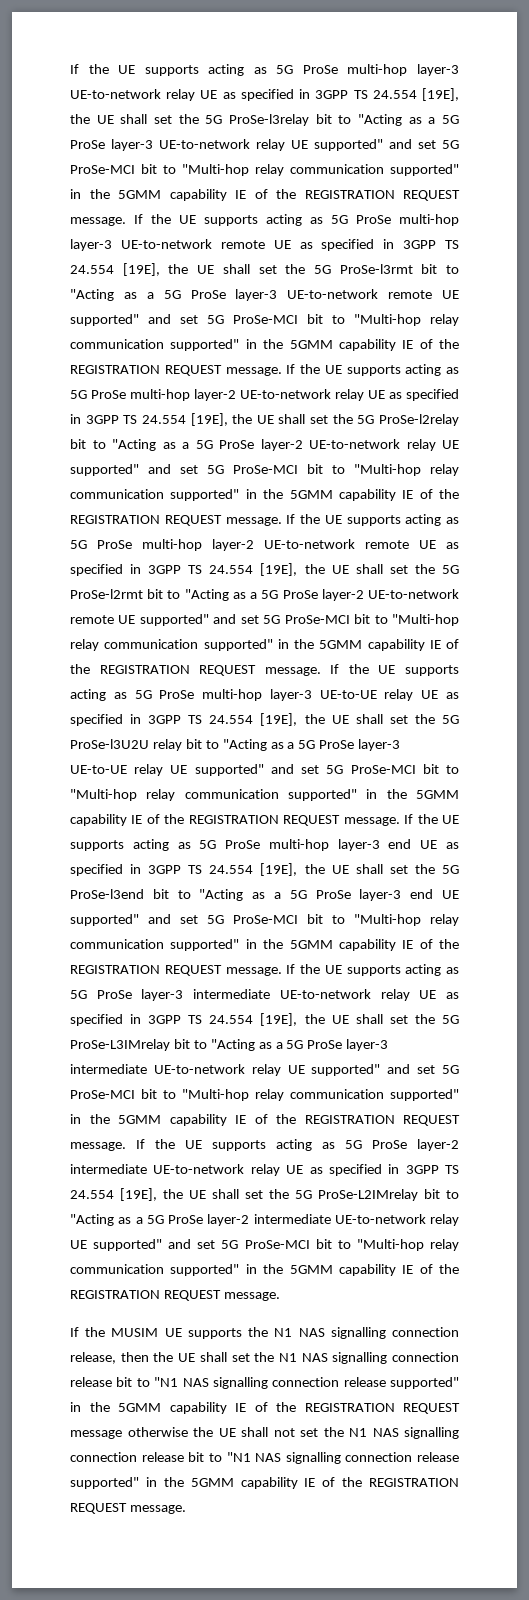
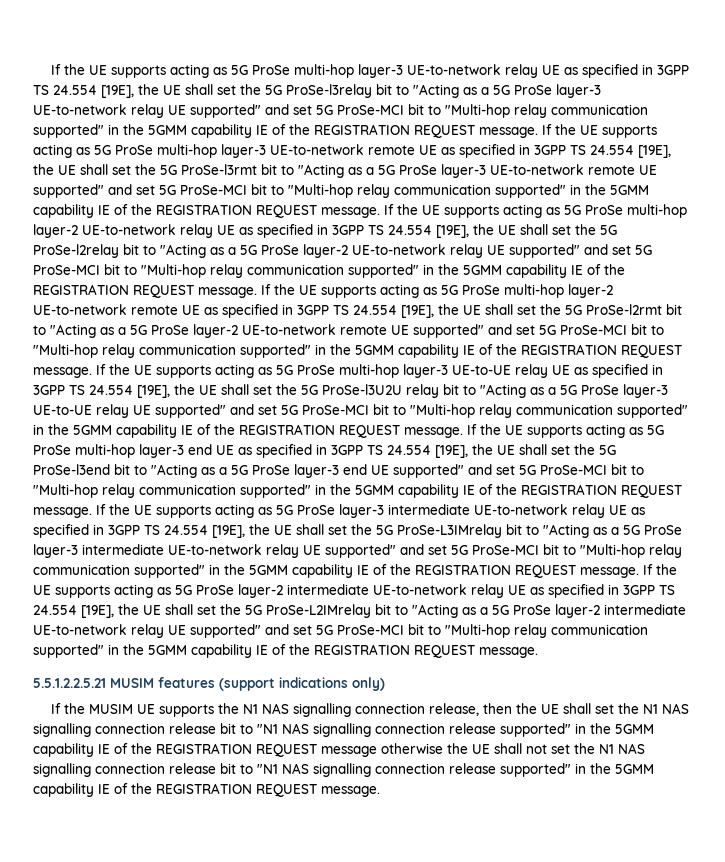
+ 5.5.1.2.2.5.21 MUSIM features (support indications only)

